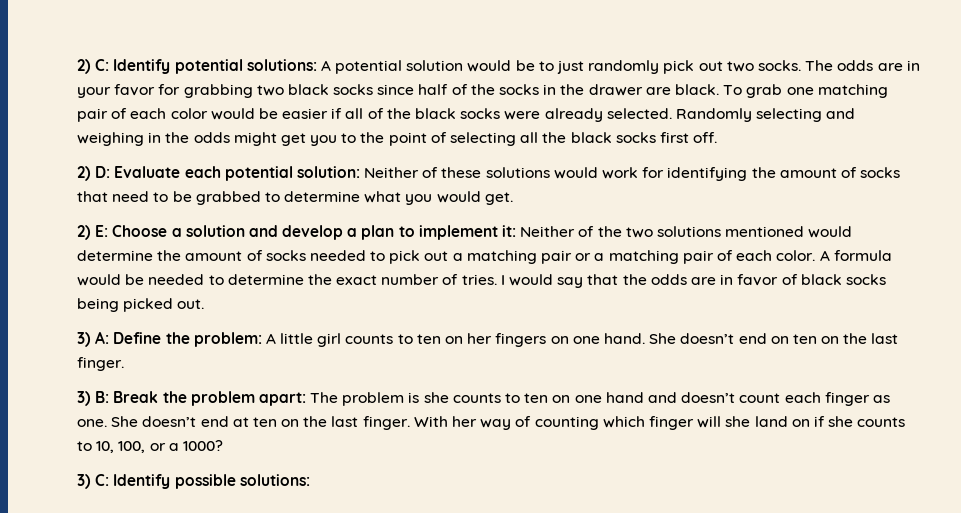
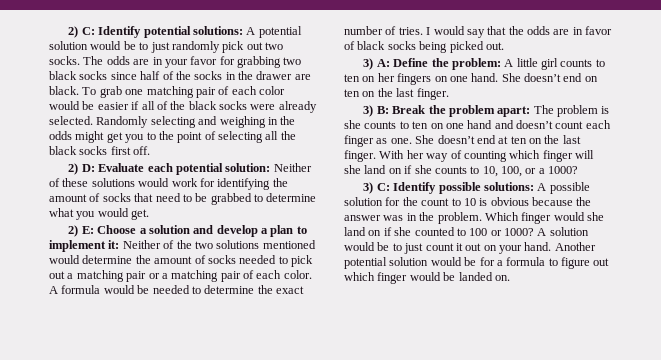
- 3) C: Identify possible solutions:
+ 3) C: Identify possible solutions: A possible solution for the count to 10 is obvious because the answer was in the problem. Which finger would she land on if she counted to 100 or 1000? A solution would be to just count it out on your hand. Another potential solution would be for a formula to figure out which finger would be landed on.

